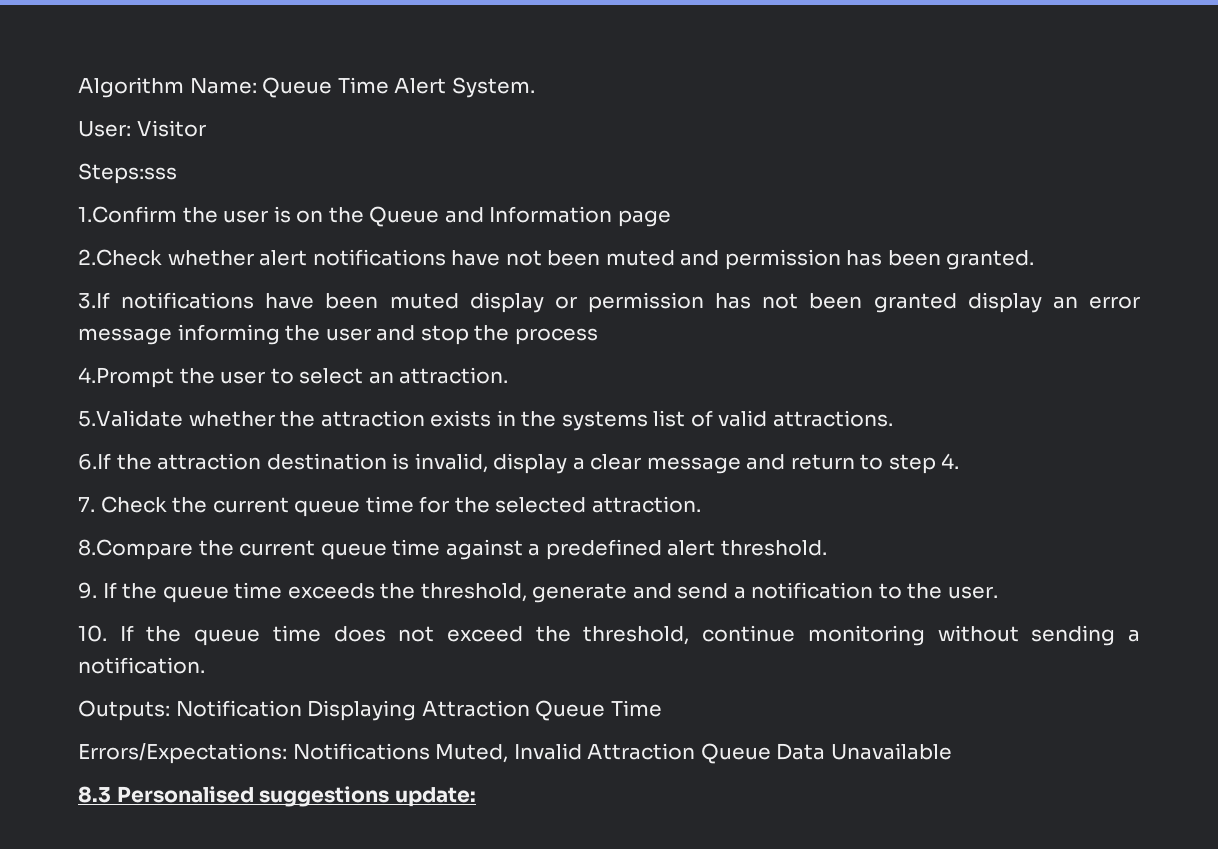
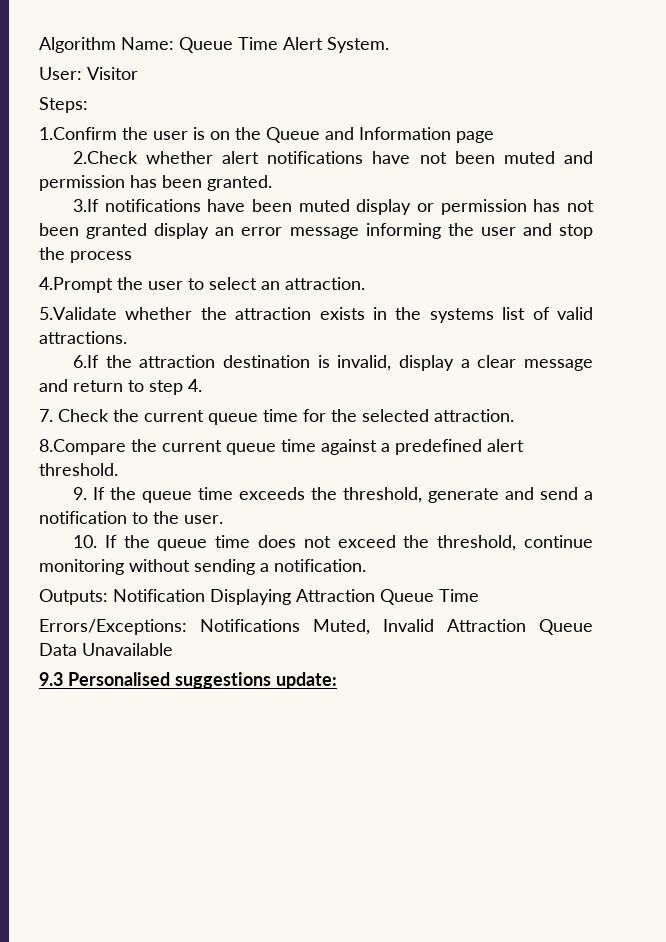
- Steps:sss
+ Steps:
- Errors/Expectations: Notifications Muted, Invalid Attraction Queue Data Unavailable
+ Errors/Exceptions: Notifications Muted, Invalid Attraction Queue Data Unavailable
- 8.3 Personalised suggestions update:
+ 9.3 Personalised suggestions update:

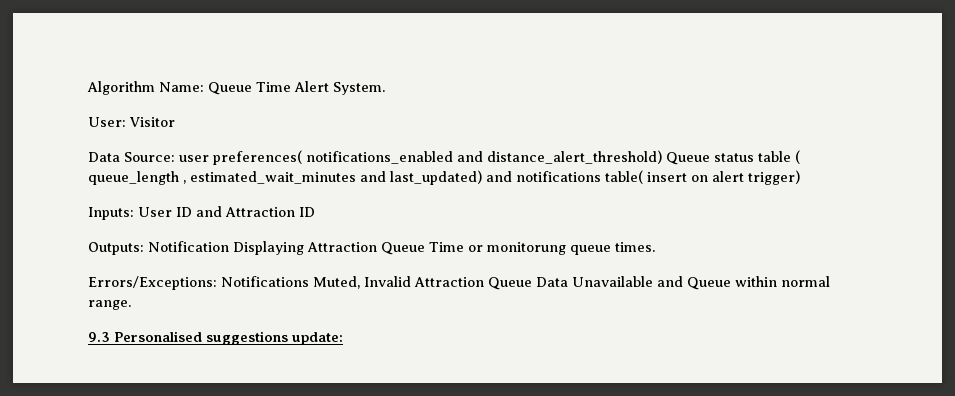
- Steps:
- 1.Confirm the user is on the Queue and Information page
- 2.Check whether alert notifications have not been muted and permission has been granted.
- 3.If notifications have been muted display or permission has not been granted display an error message informing the user and stop the process
- 4.Prompt the user to select an attraction.
- 5.Validate whether the attraction exists in the systems list of valid attractions.
- 6.If the attraction destination is invalid, display a clear message and return to step 4.
- 7. Check the current queue time for the selected attraction.
- 8.Compare the current queue time against a predefined alert threshold.
- 9. If the queue time exceeds the threshold, generate and send a notification to the user.
- 10. If the queue time does not exceed the threshold, continue monitoring without sending a notification.
+ Data Source: user preferences( notifications_enabled and distance_alert_threshold) Queue status table ( queue_length , estimated_wait_minutes and last_updated) and notifications table( insert on alert trigger)
+ Inputs: User ID and Attraction ID
- Outputs: Notification Displaying Attraction Queue Time
+ Outputs: Notification Displaying Attraction Queue Time or monitorung queue times.
- Errors/Exceptions: Notifications Muted, Invalid Attraction Queue Data Unavailable
+ Errors/Exceptions: Notifications Muted, Invalid Attraction Queue Data Unavailable and Queue within normal range.

